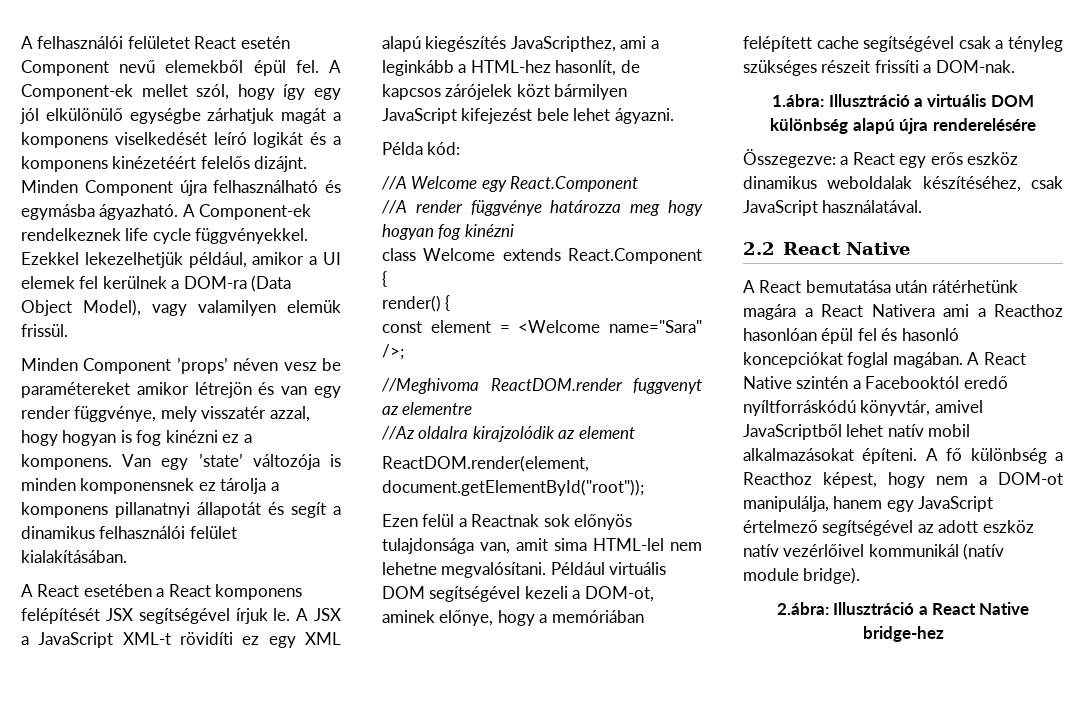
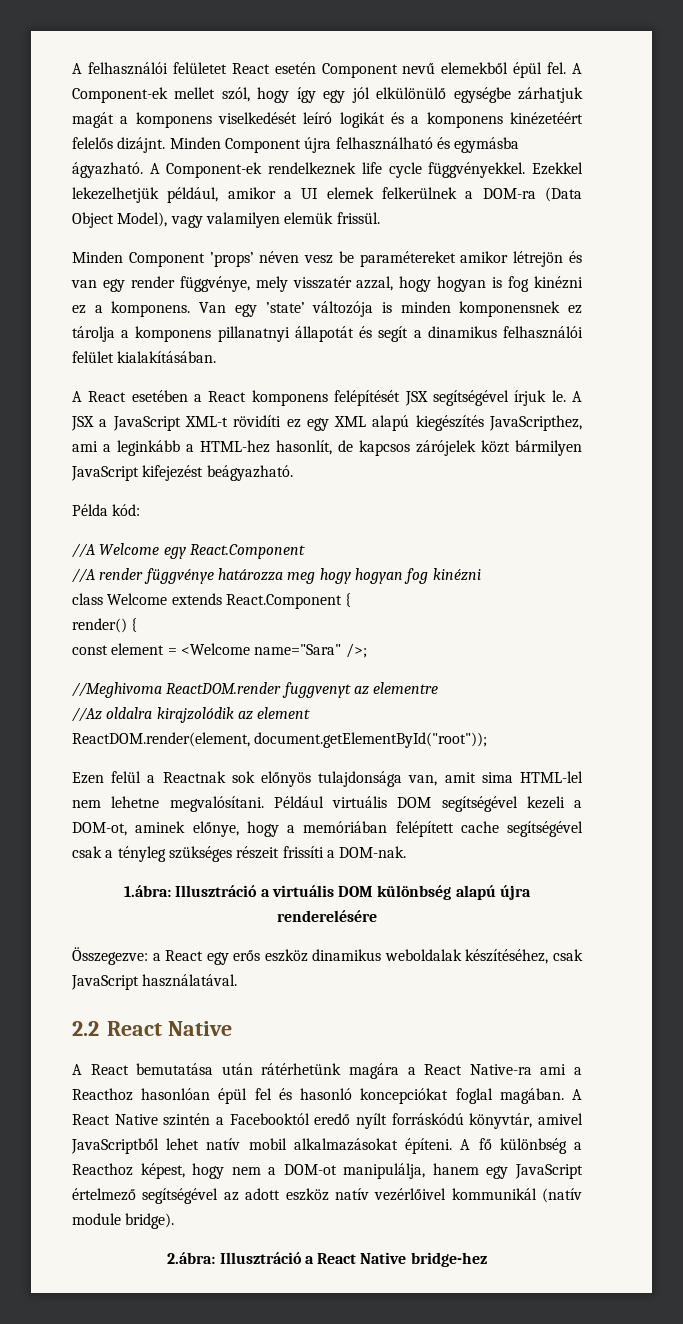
- Ezekkel lekezelhetjük például, amikor a UI elemek fel kerülnek a DOM-ra (Data Object Model), vagy valamilyen elemük frissül.
+ Ezekkel lekezelhetjük például, amikor a UI elemek felkerülnek a DOM-ra (Data Object Model), vagy valamilyen elemük frissül.
- A JSX a JavaScript XML-t rövidíti ez egy XML alapú kiegészítés JavaScripthez, ami a leginkább a HTML-hez hasonlít, de kapcsos zárójelek közt bármilyen JavaScript kifejezést bele lehet ágyazni.
+ A JSX a JavaScript XML-t rövidíti ez egy XML alapú kiegészítés JavaScripthez, ami a leginkább a HTML-hez hasonlít, de kapcsos zárójelek közt bármilyen JavaScript kifejezést beágyazható.
- A React bemutatása után rátérhetünk magára a React Nativera ami a Reacthoz hasonlóan épül fel és hasonló koncepciókat foglal magában.
+ A React bemutatása után rátérhetünk magára a React Native-ra ami a Reacthoz hasonlóan épül fel és hasonló koncepciókat foglal magában.
- A React Native szintén a Facebooktól eredő nyíltforráskódú könyvtár, amivel JavaScriptből lehet natív mobil alkalmazásokat építeni.
+ A React Native szintén a Facebooktól eredő nyílt forráskódú könyvtár, amivel JavaScriptből lehet natív mobil alkalmazásokat építeni.

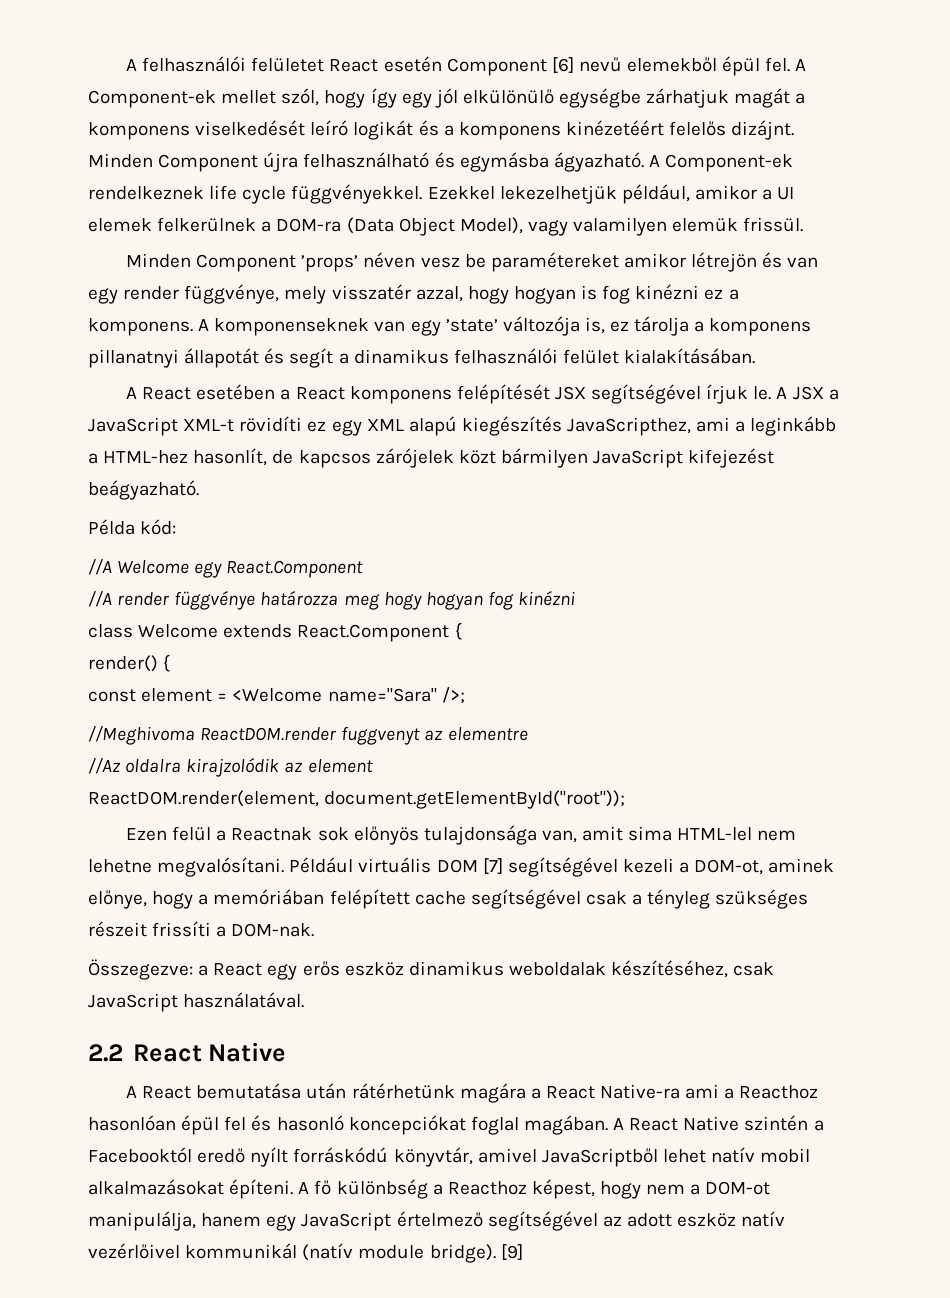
- A felhasználói felületet React esetén Component nevű elemekből épül fel.
+ A felhasználói felületet React esetén Component [6] nevű elemekből épül fel.
- Van egy ’state’ változója is minden komponensnek ez tárolja a komponens pillanatnyi állapotát és segít a dinamikus felhasználói felület kialakításában.
+ A komponenseknek van egy ’state’ változója is, ez tárolja a komponens pillanatnyi állapotát és segít a dinamikus felhasználói felület kialakításában.
- Például virtuális DOM segítségével kezeli a DOM-ot, aminek előnye, hogy a memóriában felépített cache segítségével csak a tényleg szükséges részeit frissíti a DOM-nak.
+ Például virtuális DOM [7] segítségével kezeli a DOM-ot, aminek előnye, hogy a memóriában felépített cache segítségével csak a tényleg szükséges részeit frissíti a DOM-nak.
- 1.ábra: Illusztráció a virtuális DOM különbség alapú újra renderelésére
- A fő különbség a Reacthoz képest, hogy nem a DOM-ot manipulálja, hanem egy JavaScript értelmező segítségével az adott eszköz natív vezérlőivel kommunikál (natív module bridge).
- 2.ábra: Illusztráció a React Native bridge-hez
+ A fő különbség a Reacthoz képest, hogy nem a DOM-ot manipulálja, hanem egy JavaScript értelmező segítségével az adott eszköz natív vezérlőivel kommunikál (natív module bridge). [9]

